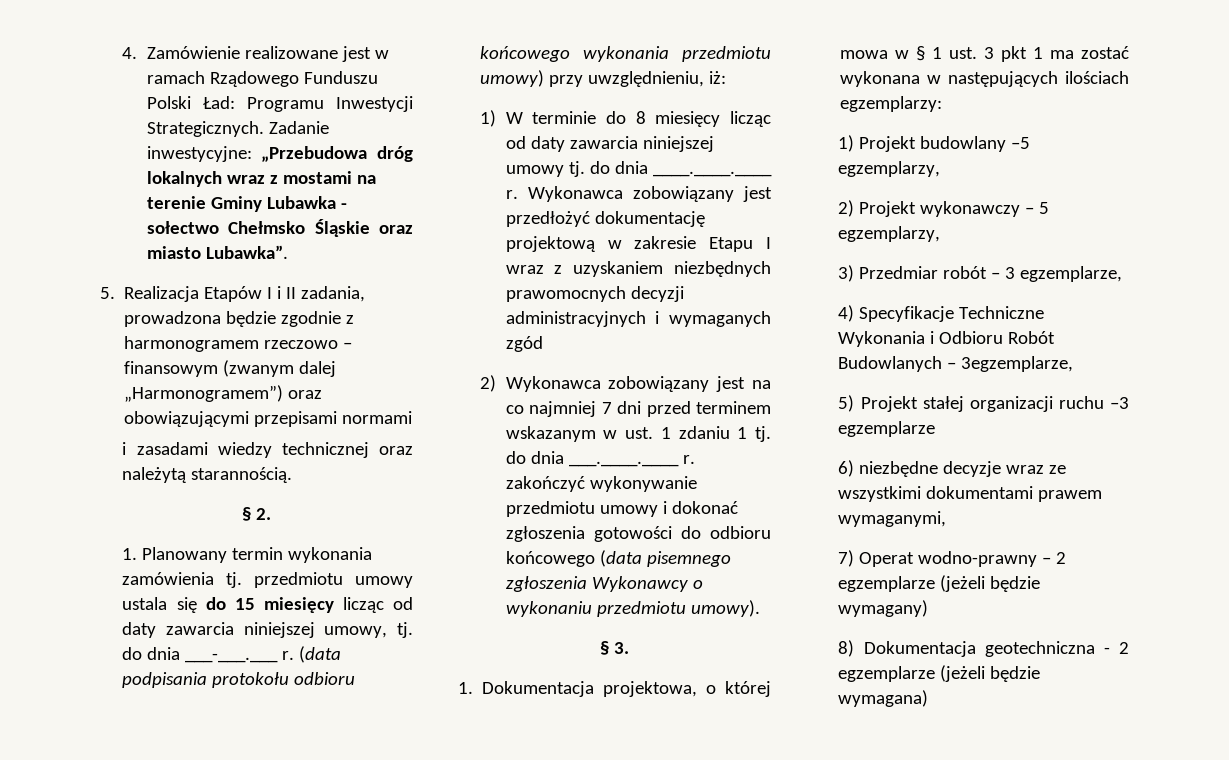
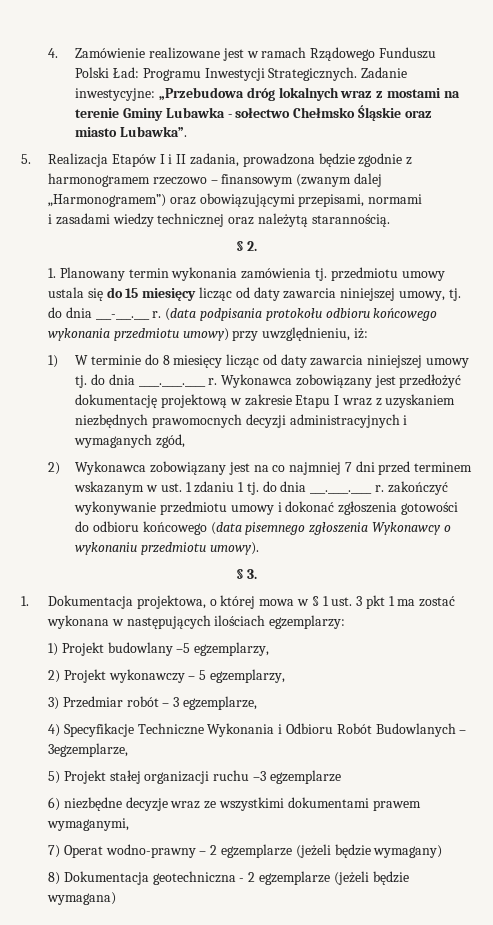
- 5. Realizacja Etapów I i II zadania, prowadzona będzie zgodnie z harmonogramem rzeczowo – finansowym (zwanym dalej „Harmonogramem”) oraz obowiązującymi przepisami normami
+ 5. Realizacja Etapów I i II zadania, prowadzona będzie zgodnie z harmonogramem rzeczowo – finansowym (zwanym dalej „Harmonogramem”) oraz obowiązującymi przepisami, normami
- Wykonawca zobowiązany jest przedłożyć dokumentację projektową w zakresie Etapu I wraz z uzyskaniem niezbędnych prawomocnych decyzji administracyjnych i wymaganych zgód
+ Wykonawca zobowiązany jest przedłożyć dokumentację projektową w zakresie Etapu I wraz z uzyskaniem niezbędnych prawomocnych decyzji administracyjnych i wymaganych zgód,

